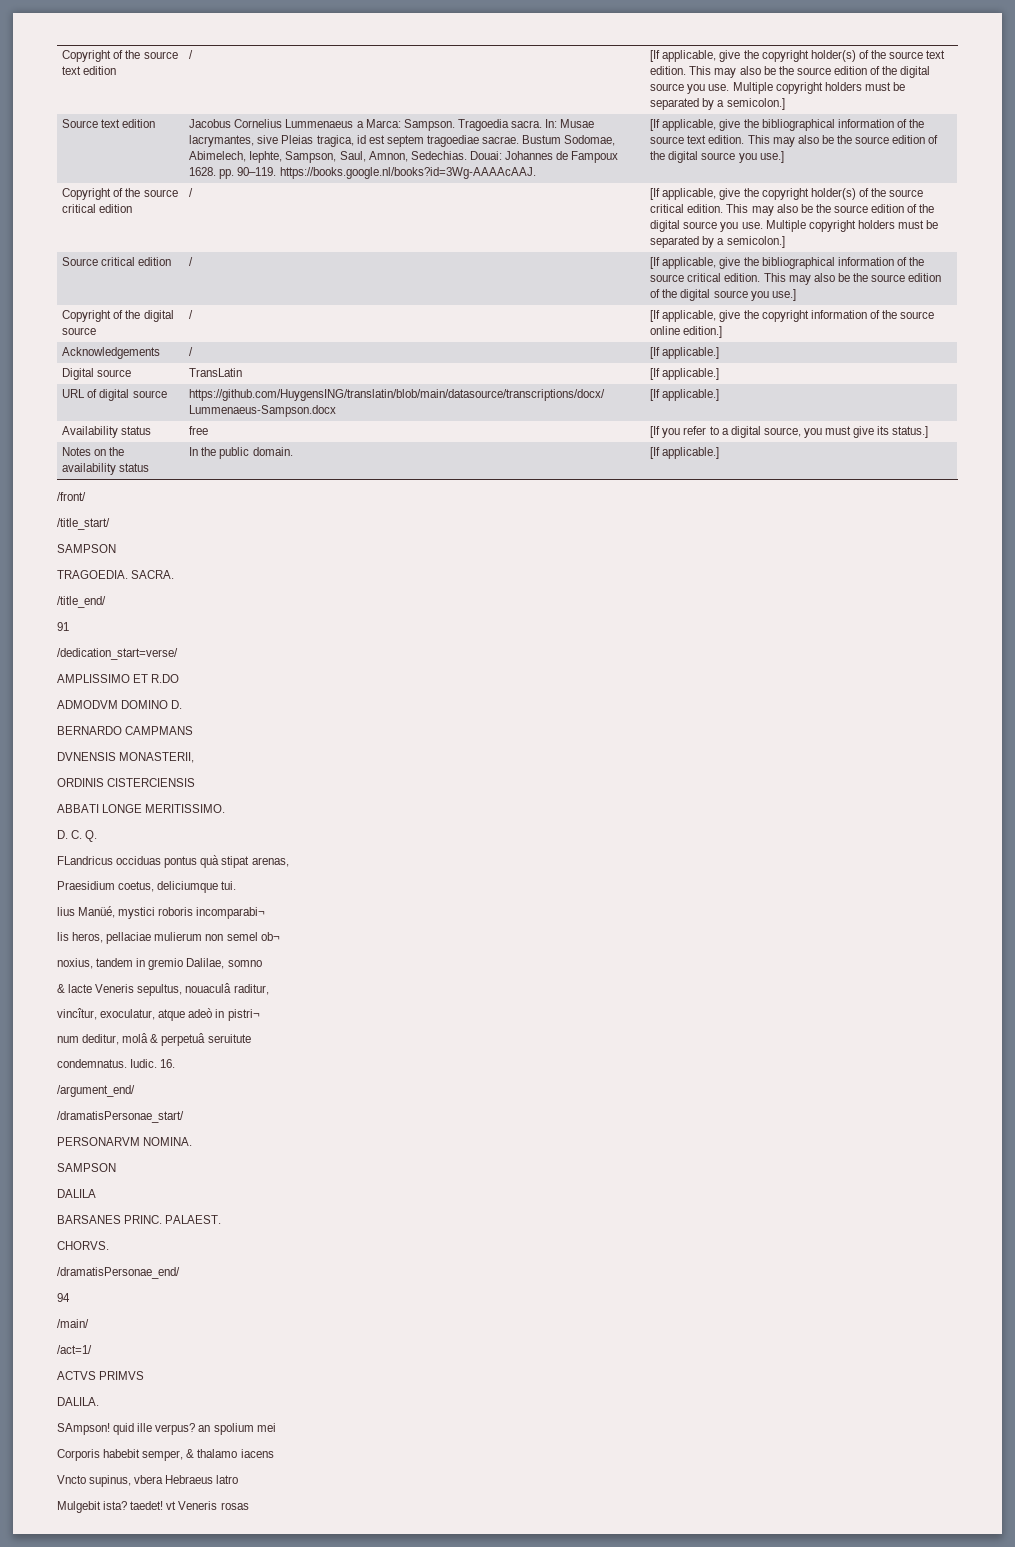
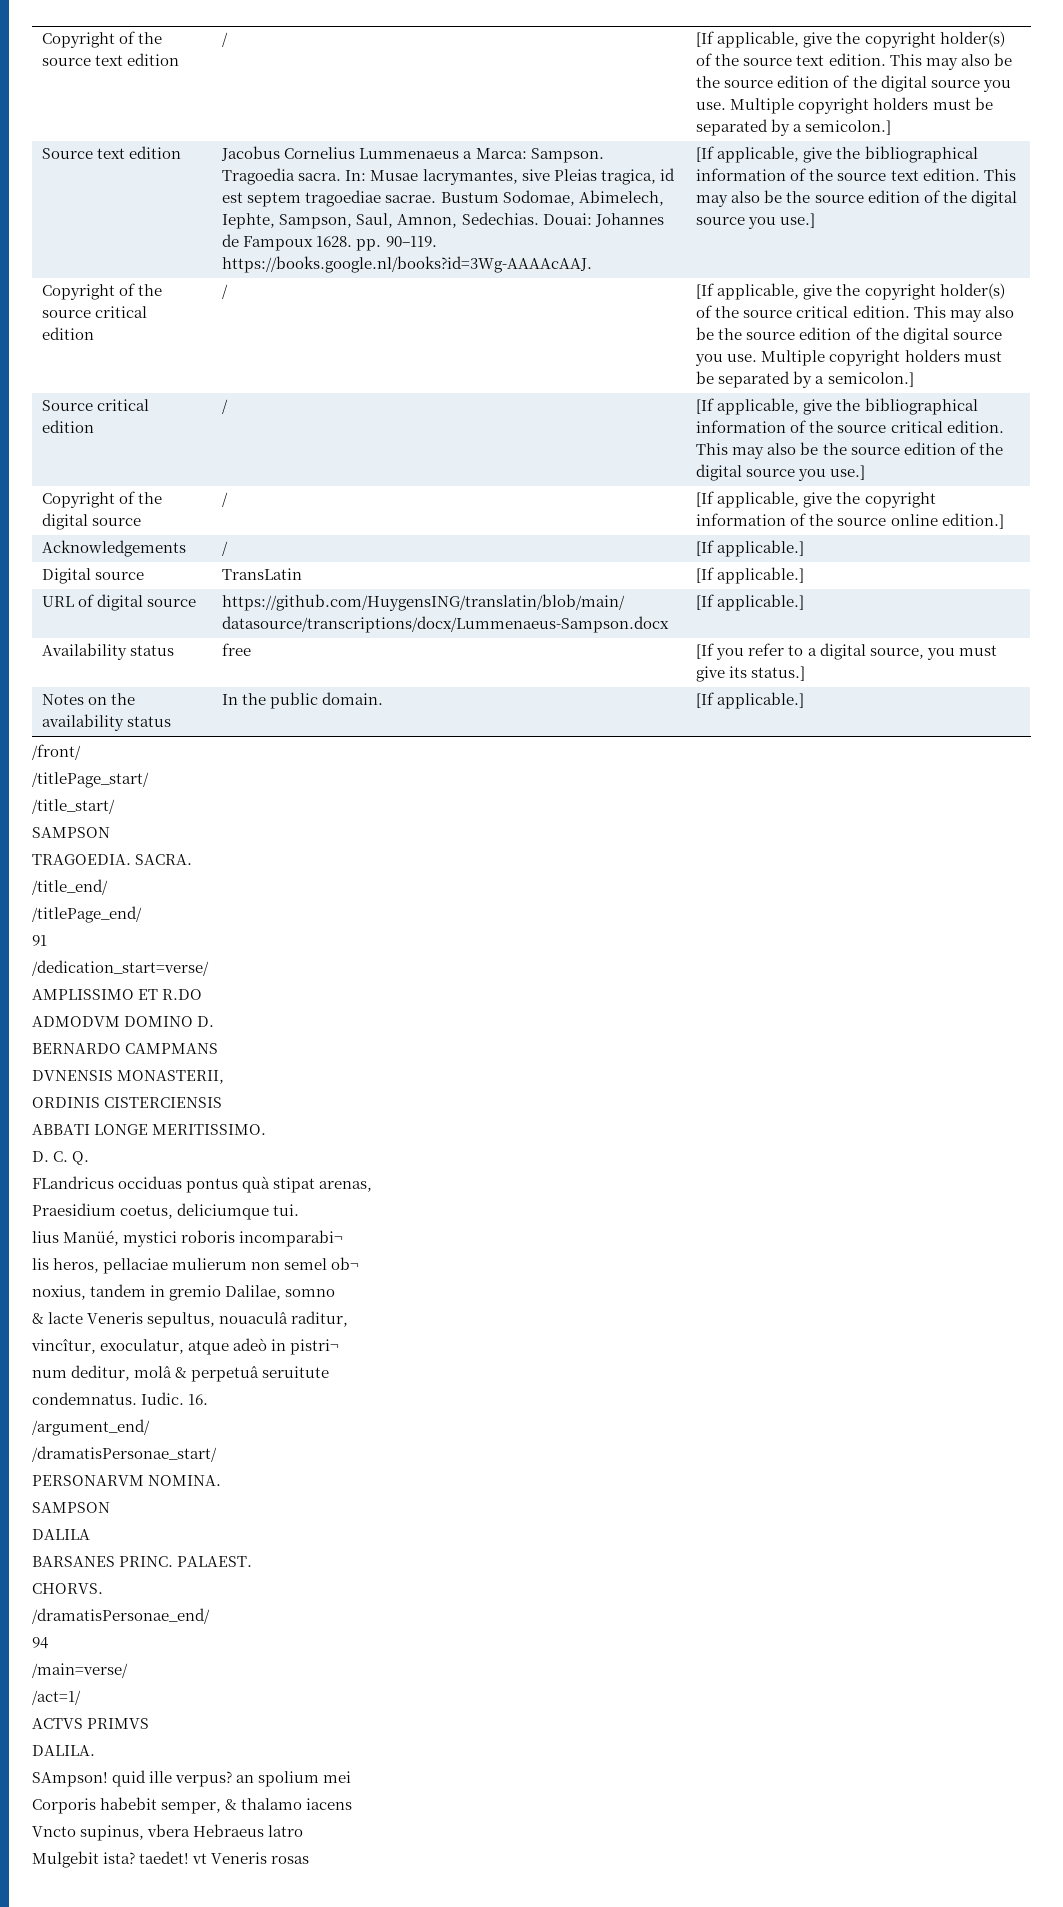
+ /titlePage_start/
+ /titlePage_end/
- /main/
+ /main=verse/

